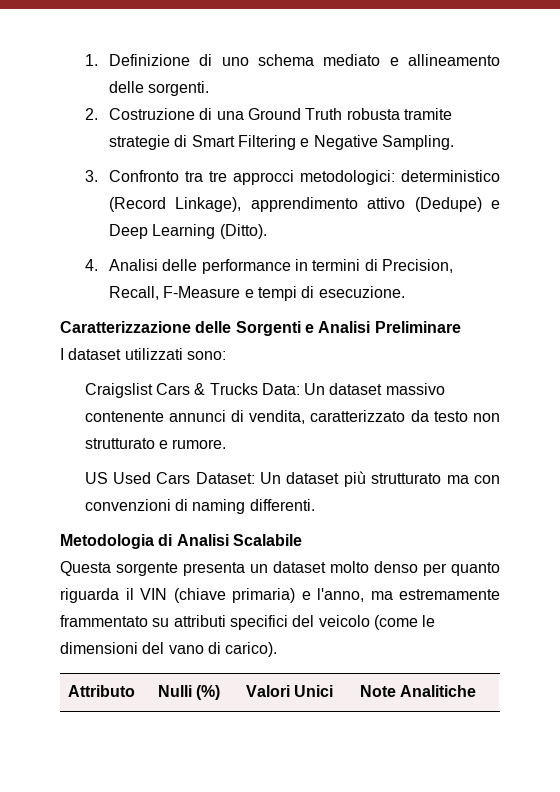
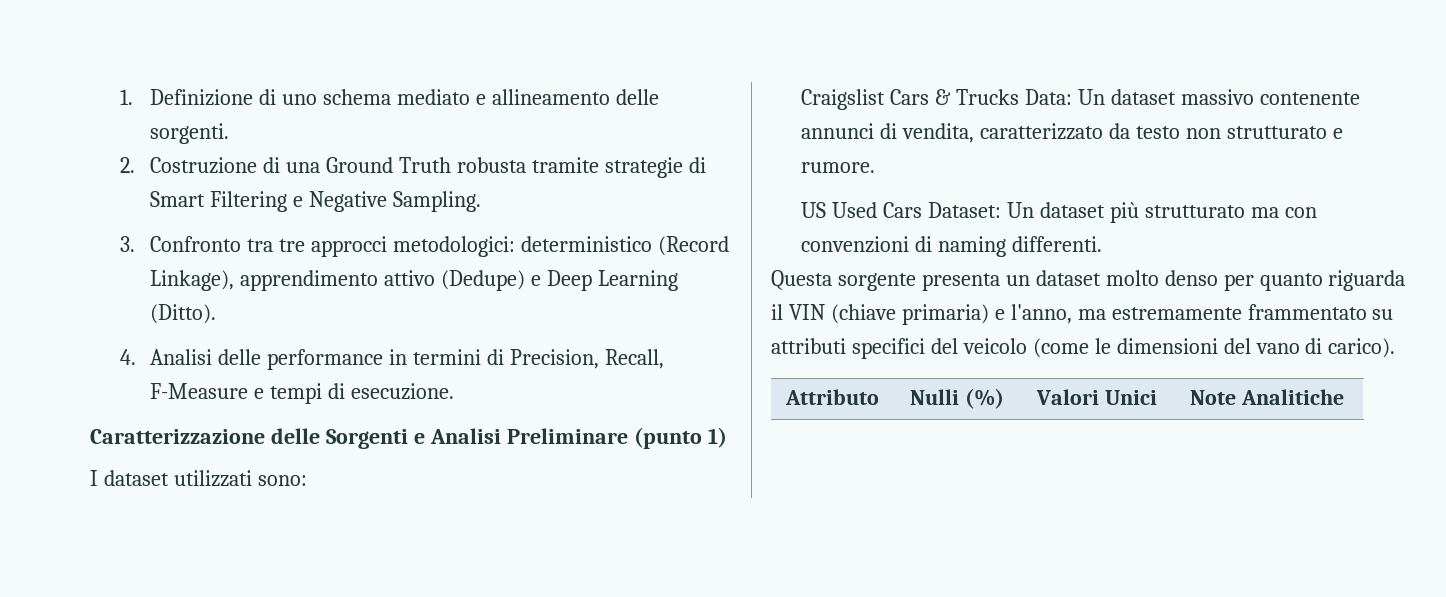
- Caratterizzazione delle Sorgenti e Analisi Preliminare
+ Caratterizzazione delle Sorgenti e Analisi Preliminare (punto 1)
- Metodologia di Analisi Scalabile

